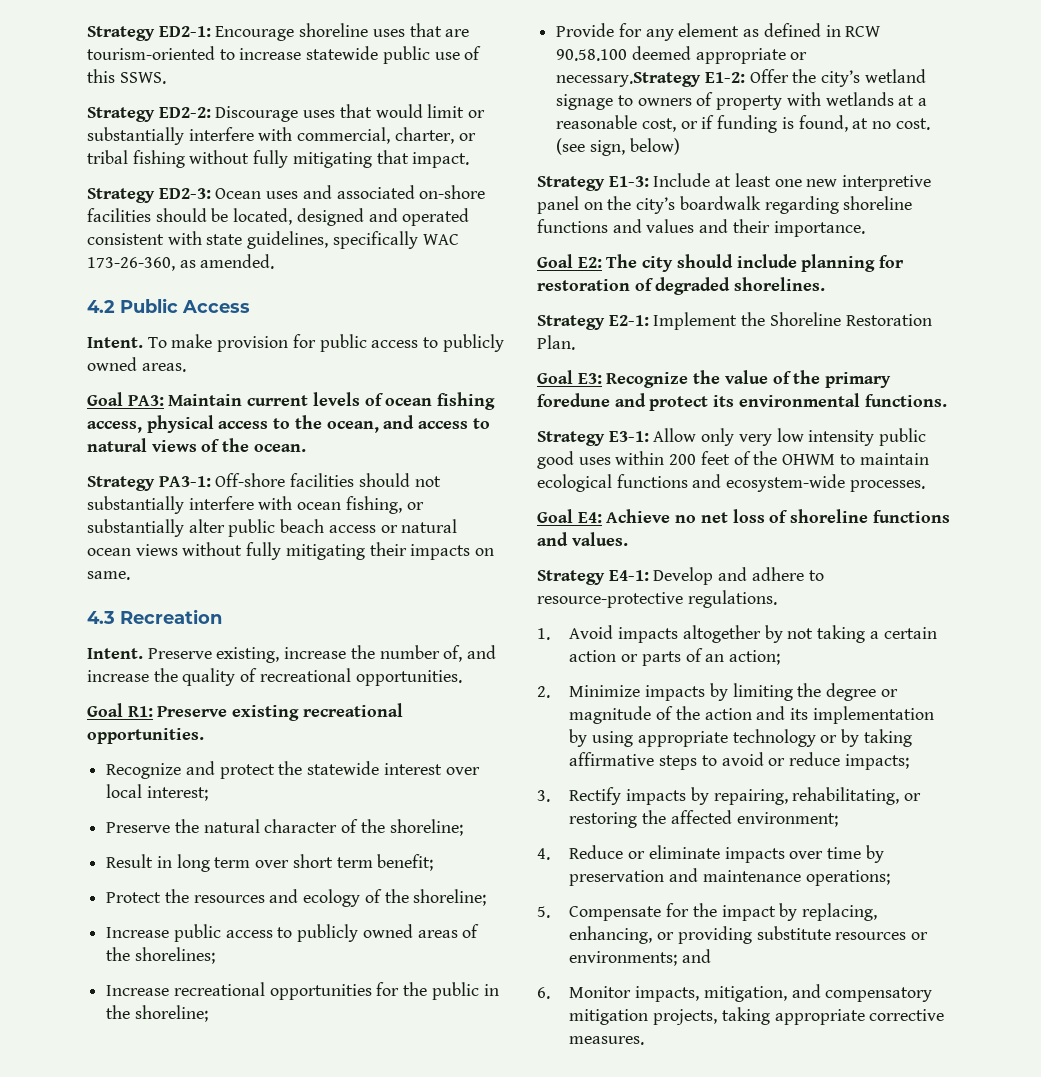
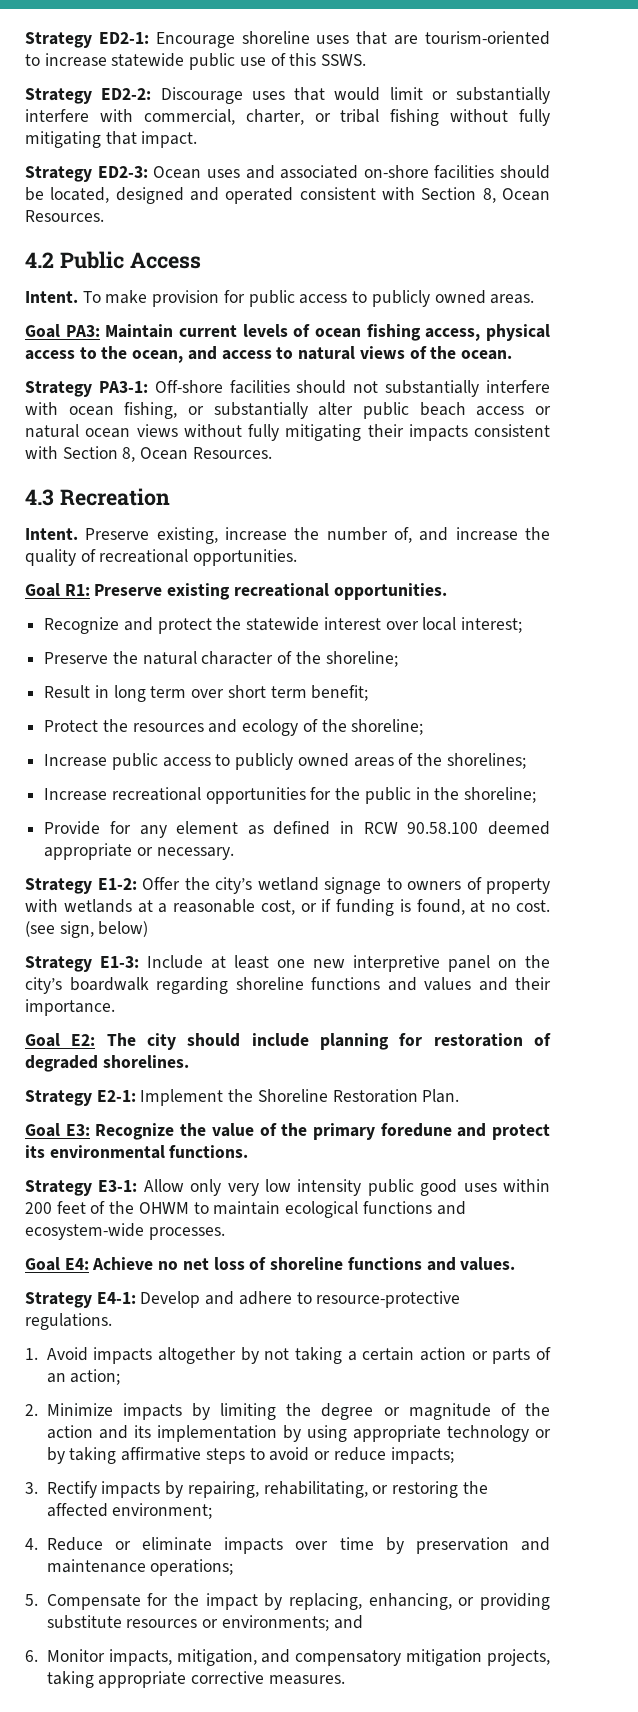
- Strategy ED2-3: Ocean uses and associated on-shore facilities should be located, designed and operated consistent with state guidelines, specifically WAC 173-26-360, as amended.
+ Strategy ED2-3: Ocean uses and associated on-shore facilities should be located, designed and operated consistent with Section 8, Ocean Resources.
- Strategy PA3-1: Off-shore facilities should not substantially interfere with ocean fishing, or substantially alter public beach access or natural ocean views without fully mitigating their impacts on same.
+ Strategy PA3-1: Off-shore facilities should not substantially interfere with ocean fishing, or substantially alter public beach access or natural ocean views without fully mitigating their impacts consistent with Section 8, Ocean Resources.
- Provide for any element as defined in RCW 90.58.100 deemed appropriate or necessary.Strategy E1-2: Offer the city’s wetland signage to owners of property with wetlands at a reasonable cost, or if funding is found, at no cost.
+ Provide for any element as defined in RCW 90.58.100 deemed appropriate or necessary.
+ Strategy E1-2: Offer the city’s wetland signage to owners of property with wetlands at a reasonable cost, or if funding is found, at no cost.

